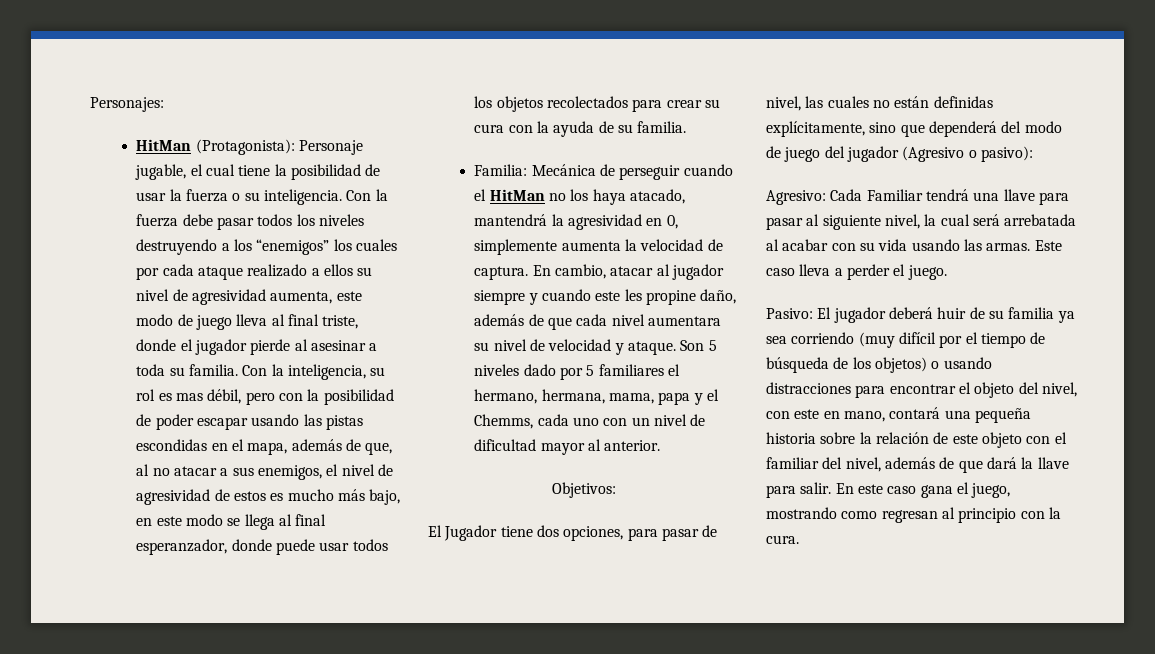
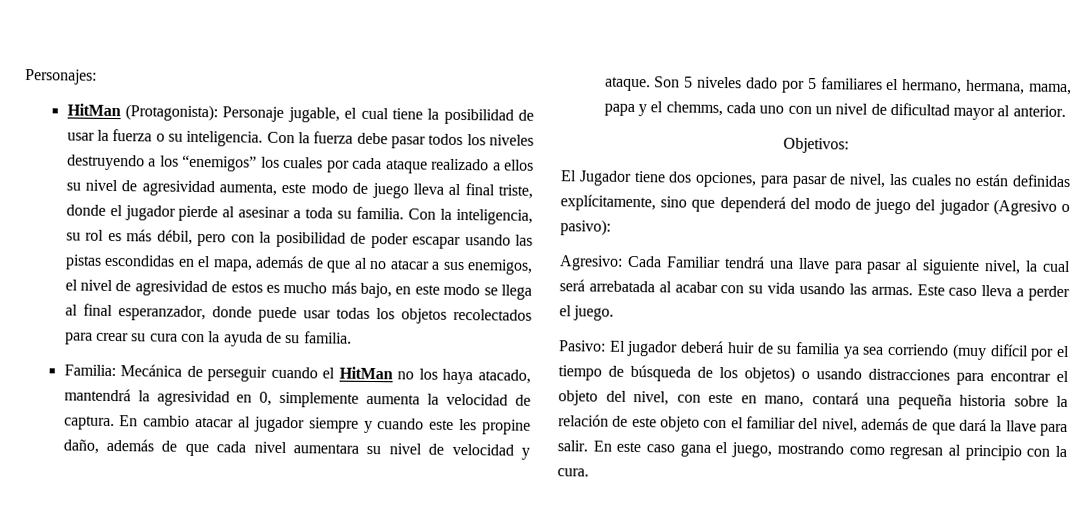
- Con la inteligencia, su rol es mas débil, pero con la posibilidad de poder escapar usando las pistas escondidas en el mapa, además de que, al no atacar a sus enemigos, el nivel de agresividad de estos es mucho más bajo, en este modo se llega al final esperanzador, donde puede usar todos los objetos recolectados para crear su cura con la ayuda de su familia.
+ Con la inteligencia, su rol es más débil, pero con la posibilidad de poder escapar usando las pistas escondidas en el mapa, además de que al no atacar a sus enemigos, el nivel de agresividad de estos es mucho más bajo, en este modo se llega al final esperanzador, donde puede usar todas los objetos recolectados para crear su cura con la ayuda de su familia.
- En cambio, atacar al jugador siempre y cuando este les propine daño, además de que cada nivel aumentara su nivel de velocidad y ataque.
+ En cambio atacar al jugador siempre y cuando este les propine daño, además de que cada nivel aumentara su nivel de velocidad y ataque.
- Son 5 niveles dado por 5 familiares el hermano, hermana, mama, papa y el Chemms, cada uno con un nivel de dificultad mayor al anterior.
+ Son 5 niveles dado por 5 familiares el hermano, hermana, mama, papa y el chemms, cada uno con un nivel de dificultad mayor al anterior.

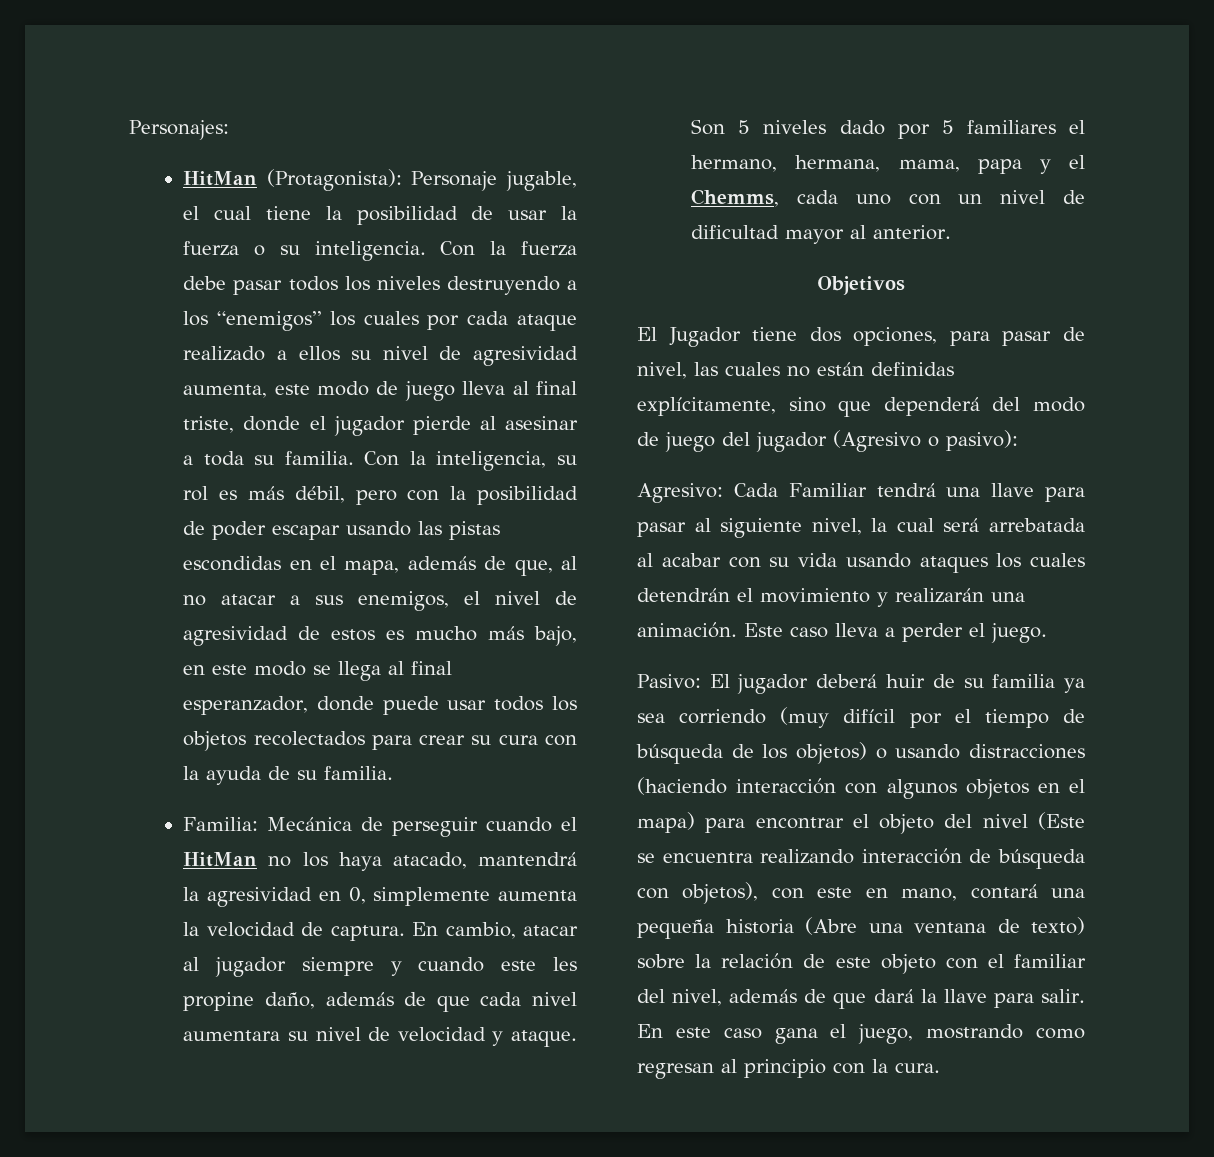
- Con la inteligencia, su rol es más débil, pero con la posibilidad de poder escapar usando las pistas escondidas en el mapa, además de que al no atacar a sus enemigos, el nivel de agresividad de estos es mucho más bajo, en este modo se llega al final esperanzador, donde puede usar todas los objetos recolectados para crear su cura con la ayuda de su familia.
+ Con la inteligencia, su rol es más débil, pero con la posibilidad de poder escapar usando las pistas escondidas en el mapa, además de que, al no atacar a sus enemigos, el nivel de agresividad de estos es mucho más bajo, en este modo se llega al final esperanzador, donde puede usar todos los objetos recolectados para crear su cura con la ayuda de su familia.
- En cambio atacar al jugador siempre y cuando este les propine daño, además de que cada nivel aumentara su nivel de velocidad y ataque.
+ En cambio, atacar al jugador siempre y cuando este les propine daño, además de que cada nivel aumentara su nivel de velocidad y ataque.
- Son 5 niveles dado por 5 familiares el hermano, hermana, mama, papa y el chemms, cada uno con un nivel de dificultad mayor al anterior.
+ Son 5 niveles dado por 5 familiares el hermano, hermana, mama, papa y el Chemms, cada uno con un nivel de dificultad mayor al anterior.
- Objetivos:
+ Objetivos
- Agresivo: Cada Familiar tendrá una llave para pasar al siguiente nivel, la cual será arrebatada al acabar con su vida usando las armas.
+ Agresivo: Cada Familiar tendrá una llave para pasar al siguiente nivel, la cual será arrebatada al acabar con su vida usando ataques los cuales detendrán el movimiento y realizarán una animación.
- Pasivo: El jugador deberá huir de su familia ya sea corriendo (muy difícil por el tiempo de búsqueda de los objetos) o usando distracciones para encontrar el objeto del nivel, con este en mano, contará una pequeña historia sobre la relación de este objeto con el familiar del nivel, además de que dará la llave para salir.
+ Pasivo: El jugador deberá huir de su familia ya sea corriendo (muy difícil por el tiempo de búsqueda de los objetos) o usando distracciones (haciendo interacción con algunos objetos en el mapa) para encontrar el objeto del nivel (Este se encuentra realizando interacción de búsqueda con objetos), con este en mano, contará una pequeña historia (Abre una ventana de texto) sobre la relación de este objeto con el familiar del nivel, además de que dará la llave para salir.

